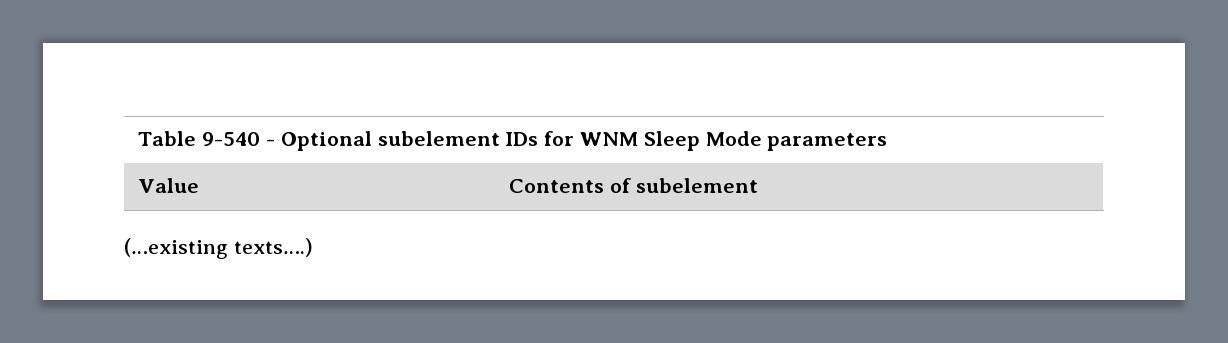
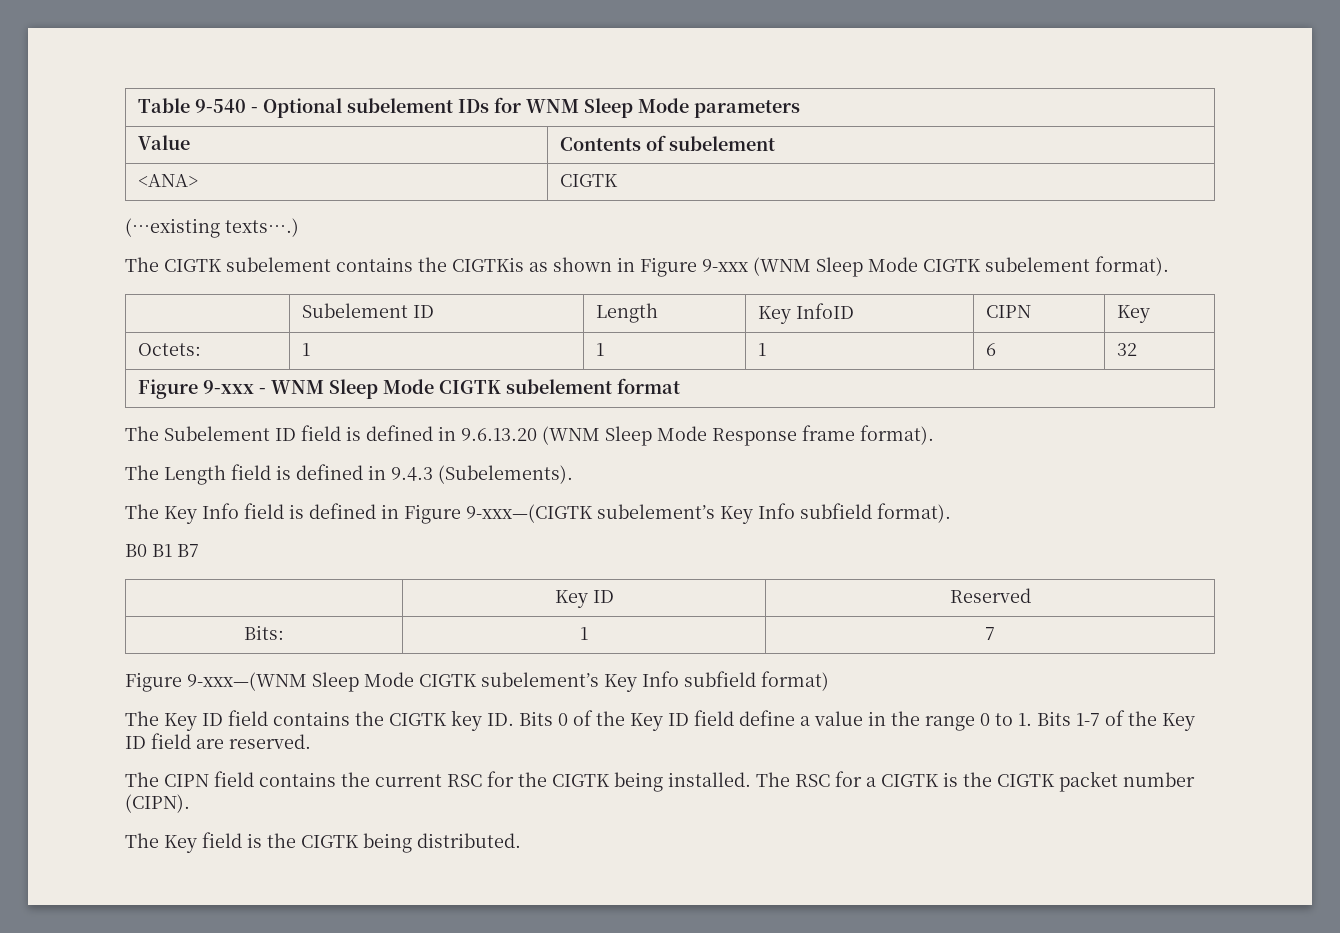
+ <ANA> | CIGTK
+ The CIGTK subelement contains the CIGTKis as shown in Figure 9-xxx (WNM Sleep Mode CIGTK subelement format).
+ | Subelement ID | Length | Key InfoID | CIPN | Key
+ Octets: | 1 | 1 | 1 | 6 | 32
+ Figure 9-xxx - WNM Sleep Mode CIGTK subelement format
+ The Subelement ID field is defined in 9.6.13.20 (WNM Sleep Mode Response frame format).
+ The Length field is defined in 9.4.3 (Subelements).
+ The Key Info field is defined in Figure 9-xxx—(CIGTK subelement’s Key Info subfield format).
+ B0 B1 B7
+ | Key ID | Reserved
+ Bits: | 1 | 7
+ Figure 9-xxx—(WNM Sleep Mode CIGTK subelement’s Key Info subfield format)
+ The Key ID field contains the CIGTK key ID. Bits 0 of the Key ID field define a value in the range 0 to 1. Bits 1-7 of the Key ID field are reserved.
+ The CIPN field contains the current RSC for the CIGTK being installed. The RSC for a CIGTK is the CIGTK packet number (CIPN).
+ The Key field is the CIGTK being distributed.

